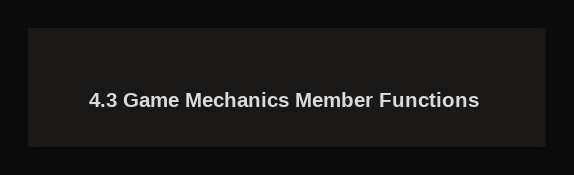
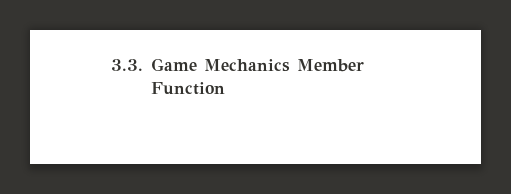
- 4.3 Game Mechanics Member Functions
+ 3.3. Game Mechanics Member Function

